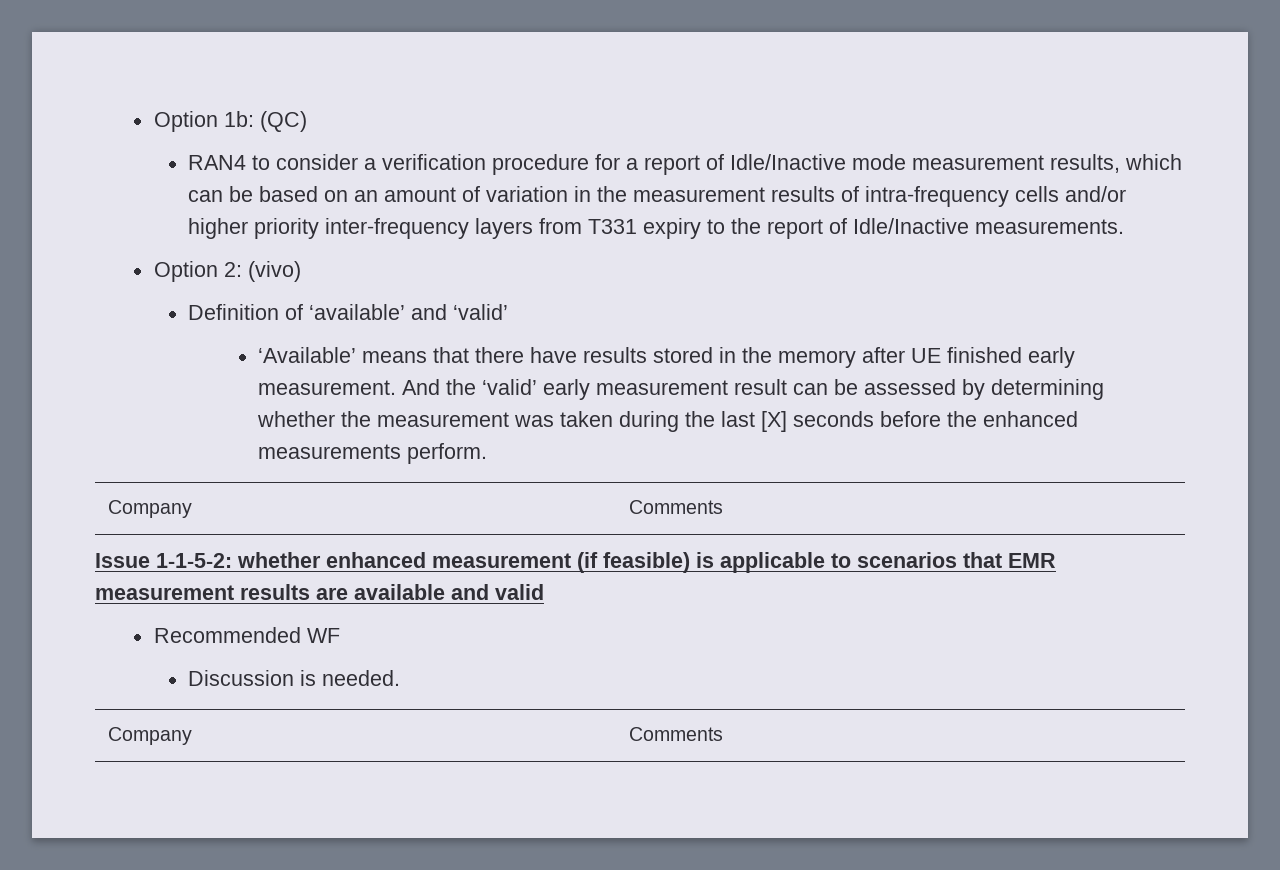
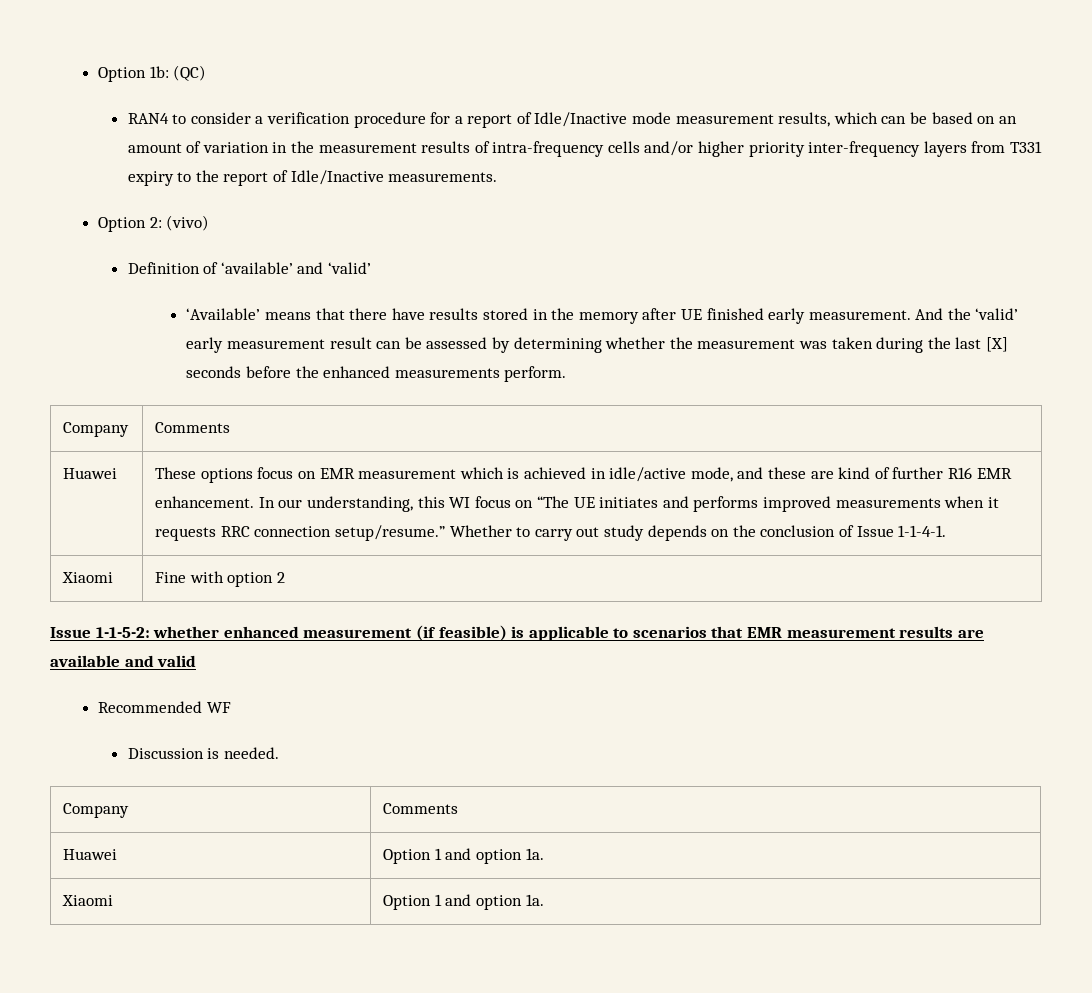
+ Huawei | These options focus on EMR measurement which is achieved in idle/active mode, and these are kind of further R16 EMR enhancement. In our understanding, this WI focus on “The UE initiates and performs improved measurements when it requests RRC connection setup/resume.” Whether to carry out study depends on the conclusion of Issue 1-1-4-1.
+ Xiaomi | Fine with option 2
+ Huawei | Option 1 and option 1a.
+ Xiaomi | Option 1 and option 1a.

